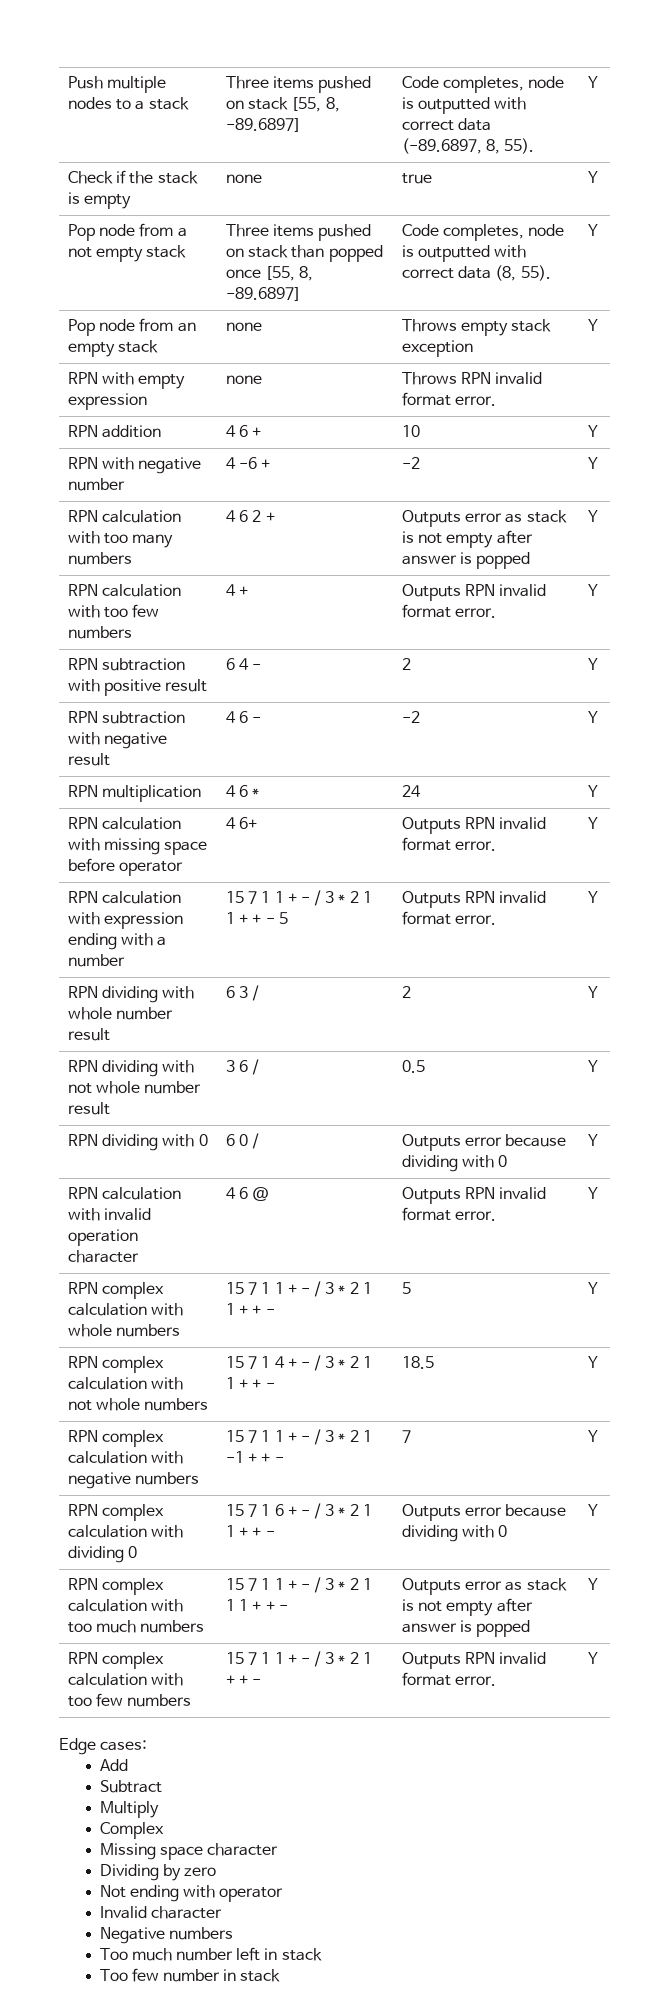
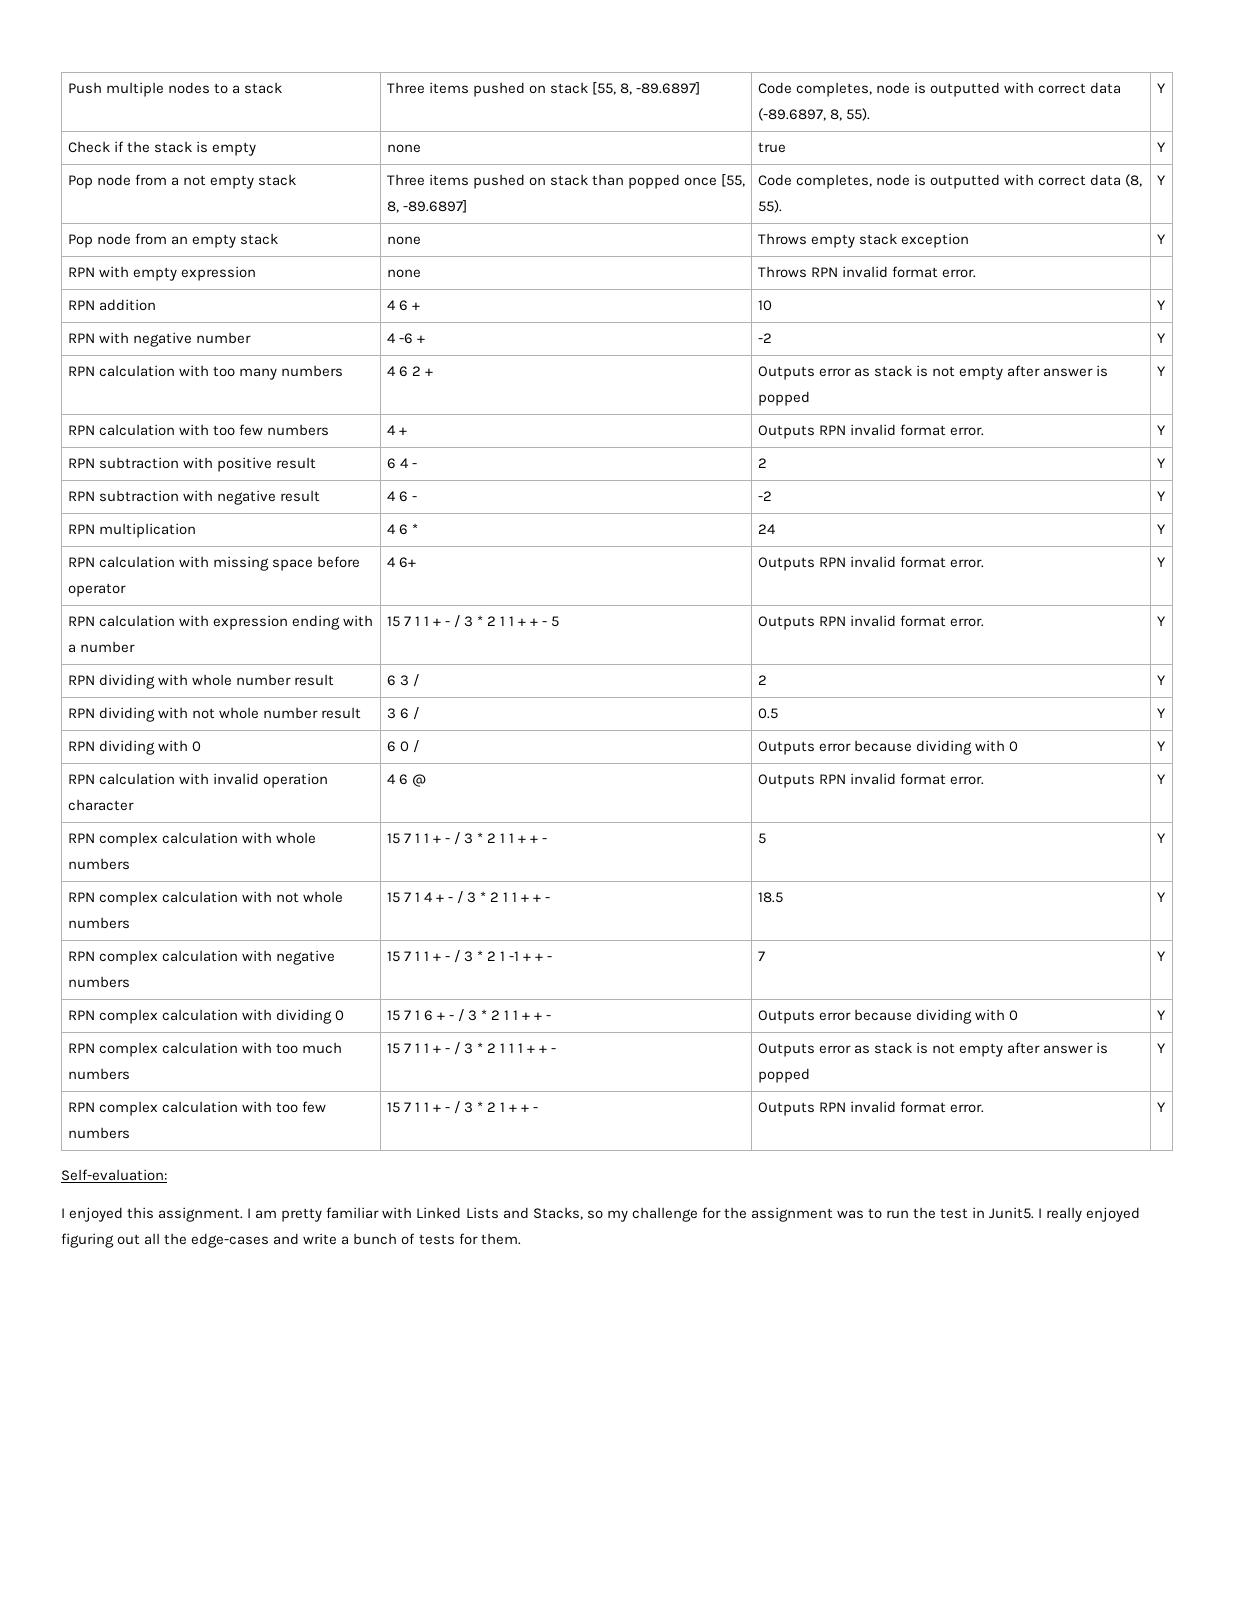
- Edge cases:
- Add
- Subtract
- Multiply
- Complex
- Missing space character
- Dividing by zero
- Not ending with operator
- Invalid character
- Negative numbers
- Too much number left in stack
- Too few number in stack
+ Self-evaluation:
+ I enjoyed this assignment. I am pretty familiar with Linked Lists and Stacks, so my challenge for the assignment was to run the test in Junit5. I really enjoyed figuring out all the edge-cases and write a bunch of tests for them.

